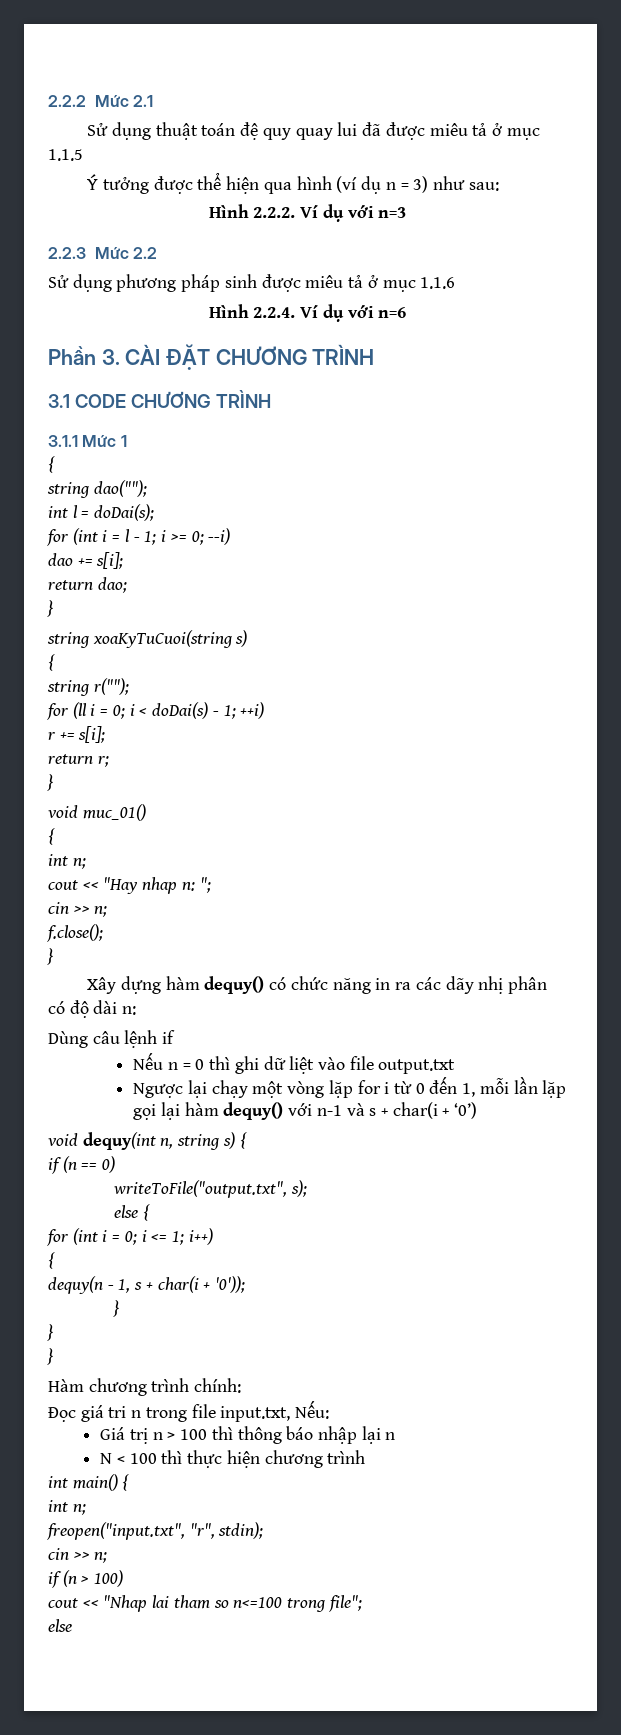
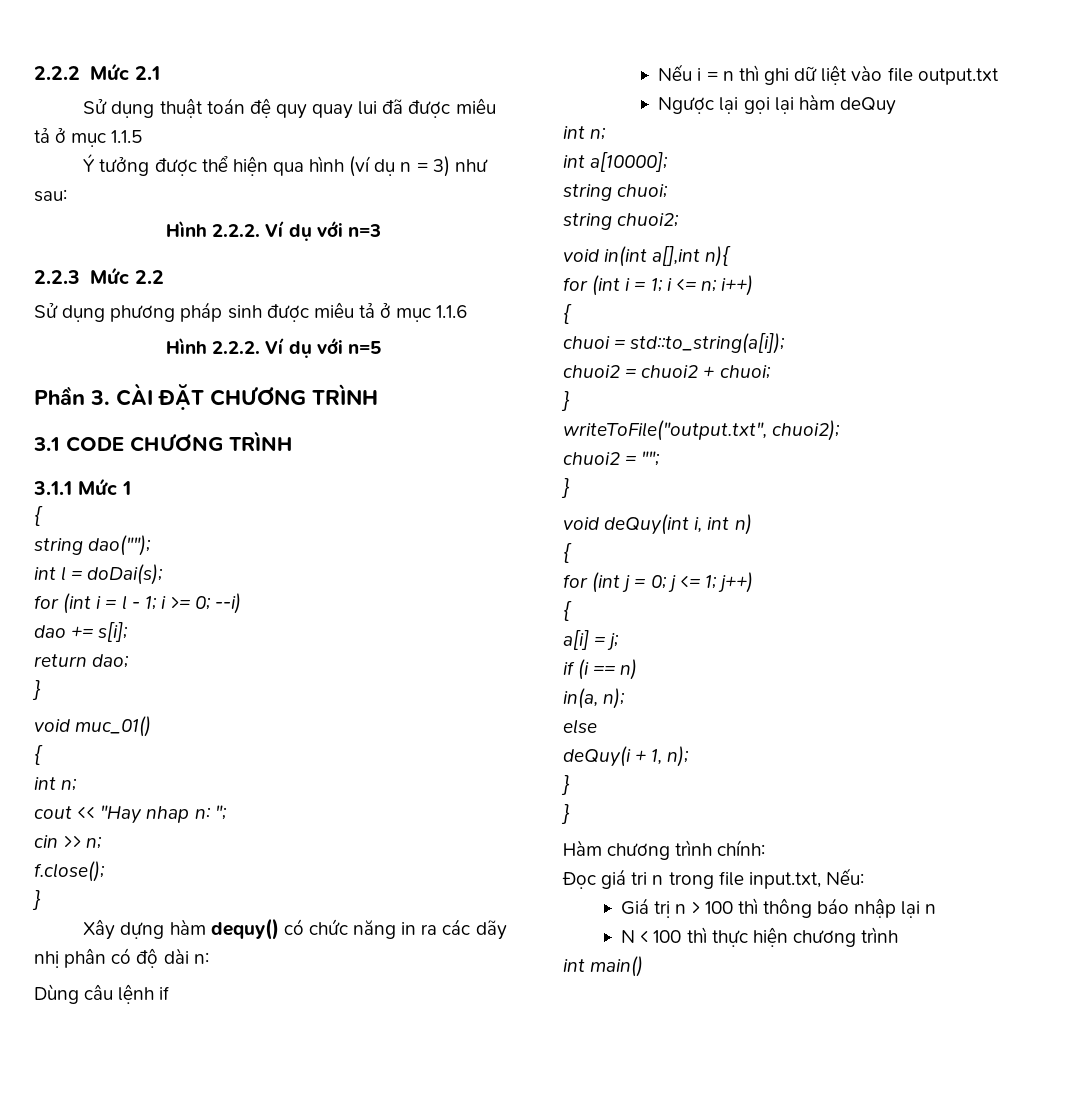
- Hình 2.2.4. Ví dụ với n=6
+ Hình 2.2.2. Ví dụ với n=5
- string xoaKyTuCuoi(string s)
- {
- string r("");
- for (ll i = 0; i < doDai(s) - 1; ++i)
- r += s[i];
- return r;
- }
- Nếu n = 0 thì ghi dữ liệt vào file output.txt
+ Nếu i = n thì ghi dữ liệt vào file output.txt
- Ngược lại chạy một vòng lặp for i từ 0 đến 1, mỗi lần lặp gọi lại hàm dequy() với n-1 và s + char(i + ‘0’)
- void dequy(int n, string s) {
- if (n == 0)
- writeToFile("output.txt", s);
- else {
- for (int i = 0; i <= 1; i++)
+ Ngược lại gọi lại hàm deQuy
+ int n;
+ int a[10000];
+ string chuoi;
+ string chuoi2;
+ void in(int a[],int n){
+ for (int i = 1; i <= n; i++)
- dequy(n - 1, s + char(i + '0'));
+ chuoi = std::to_string(a[i]);
+ chuoi2 = chuoi2 + chuoi;
  }
+ writeToFile("output.txt", chuoi2);
+ chuoi2 = "";
+ }
+ void deQuy(int i, int n)
+ {
+ for (int j = 0; j <= 1; j++)
+ {
+ a[i] = j;
+ if (i == n)
+ in(a, n);
+ else
+ deQuy(i + 1, n);
- int main() {
- int n;
- freopen("input.txt", "r", stdin);
- cin >> n;
- if (n > 100)
- cout << "Nhap lai tham so n<=100 trong file";
- else
+ int main()

